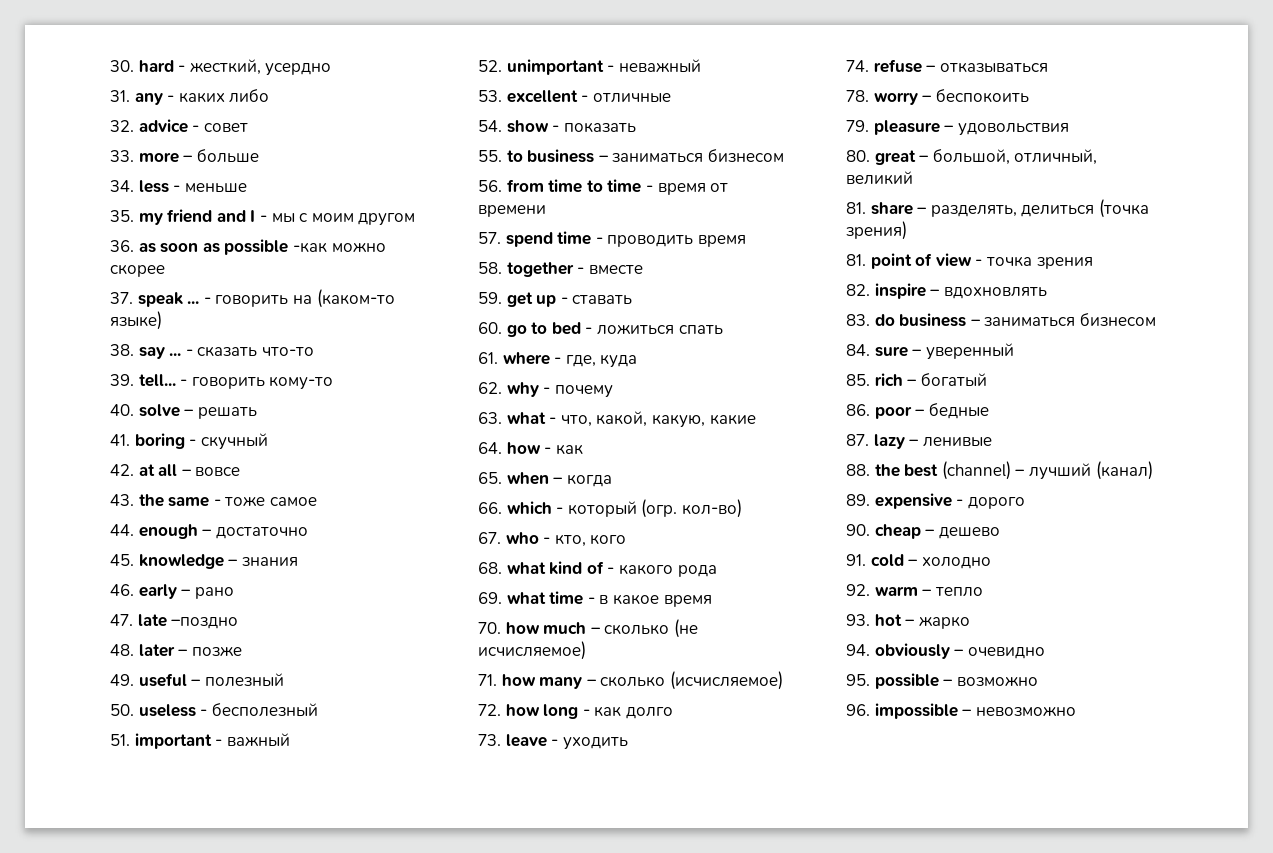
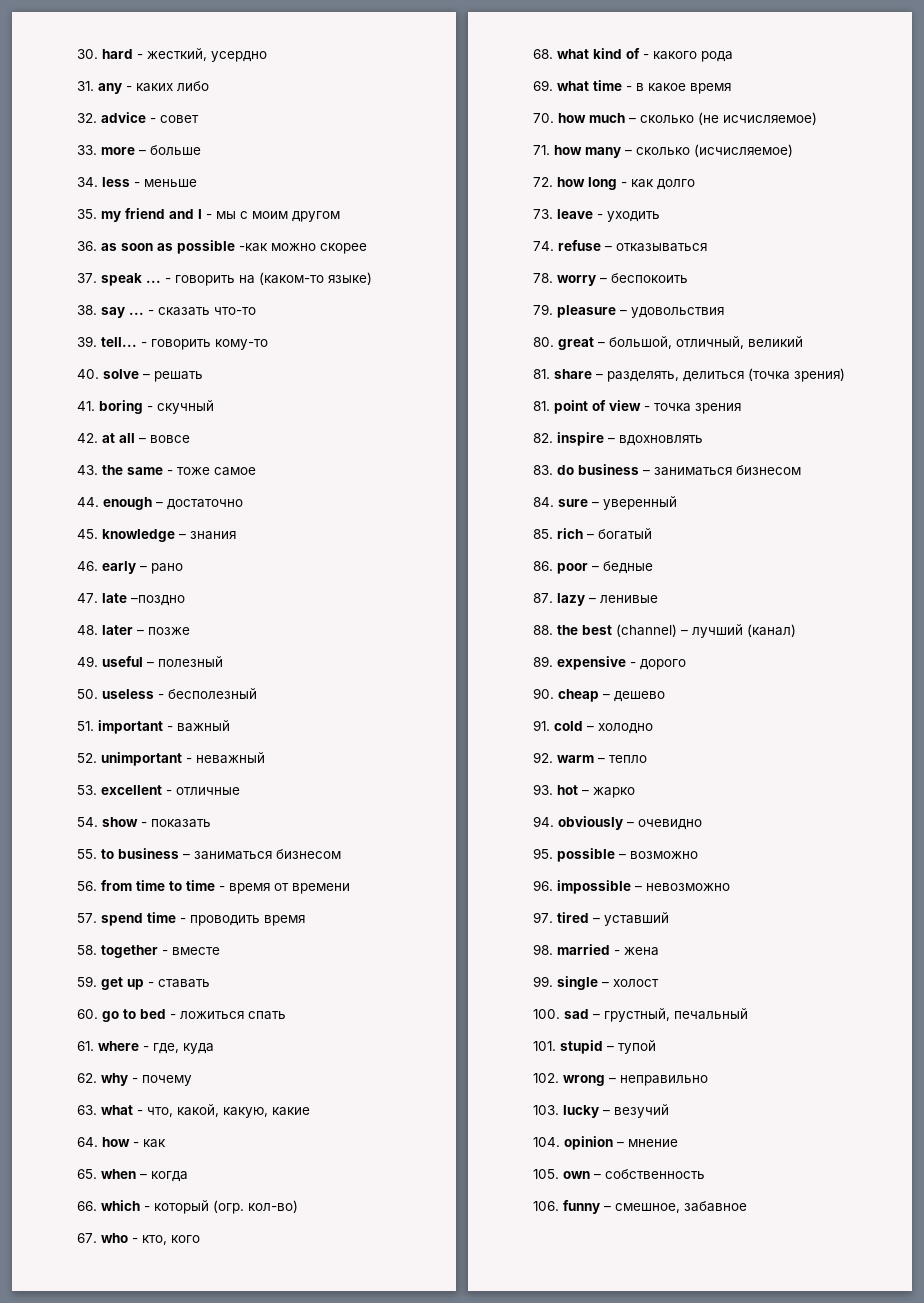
+ 97. tired – уставший
+ 98. married - жена
+ 99. single – холост
+ 100. sad – грустный, печальный
+ 101. stupid – тупой
+ 102. wrong – неправильно
+ 103. lucky – везучий
+ 104. opinion – мнение
+ 105. own – собственность
+ 106. funny – смешное, забавное

